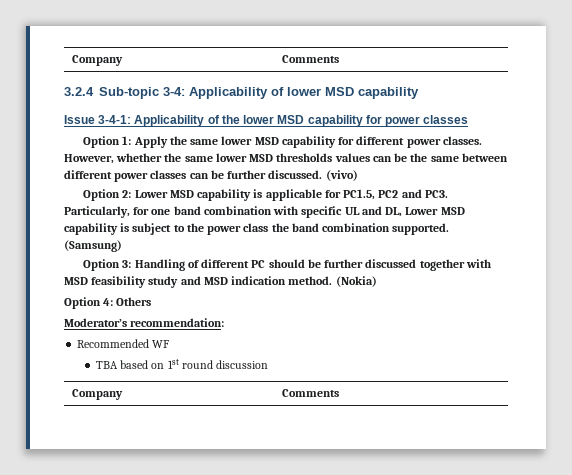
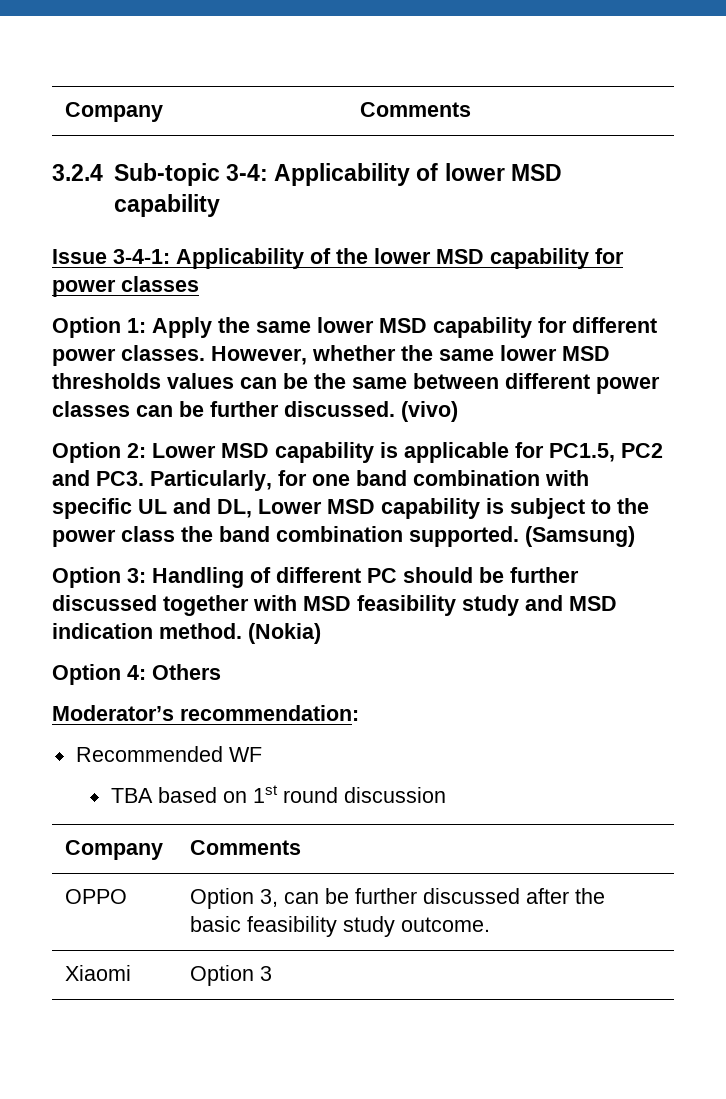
+ OPPO | Option 3, can be further discussed after the basic feasibility study outcome.
+ Xiaomi | Option 3

